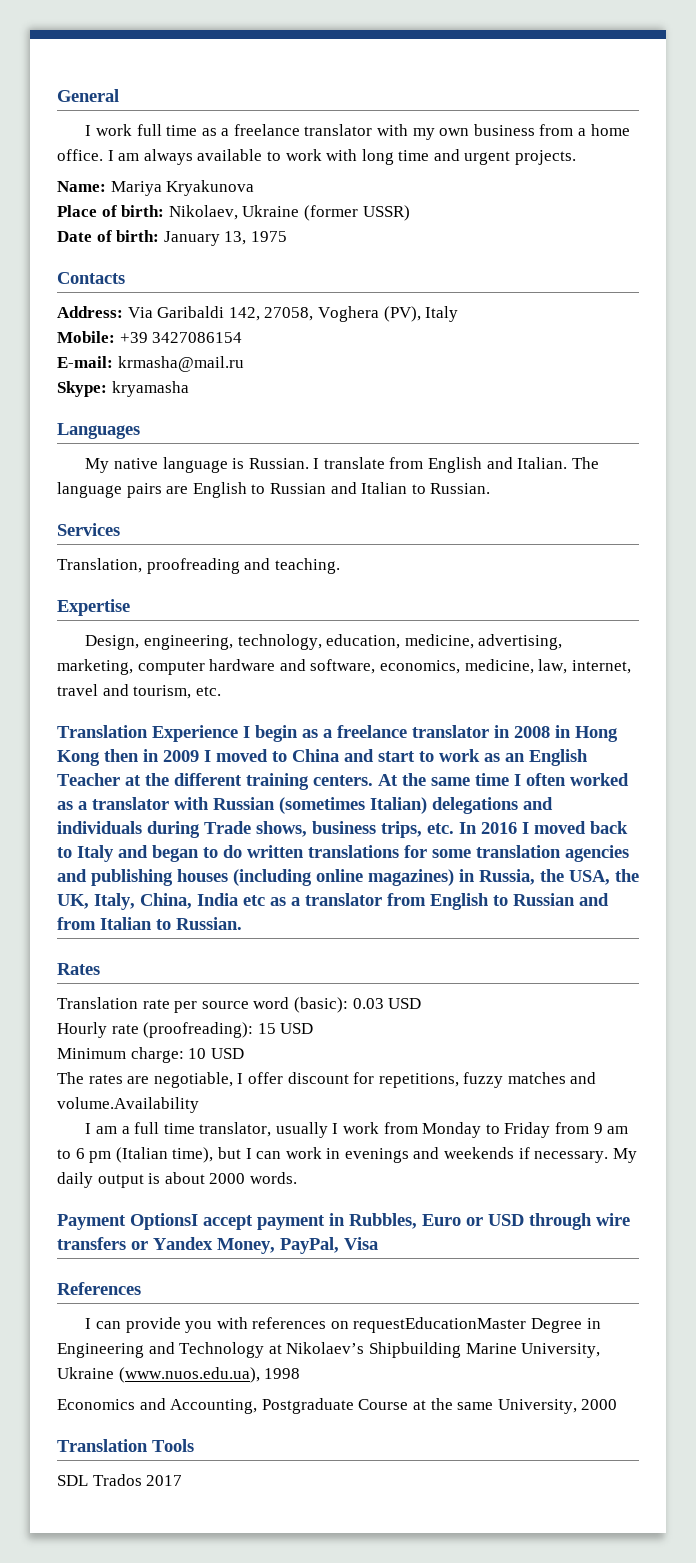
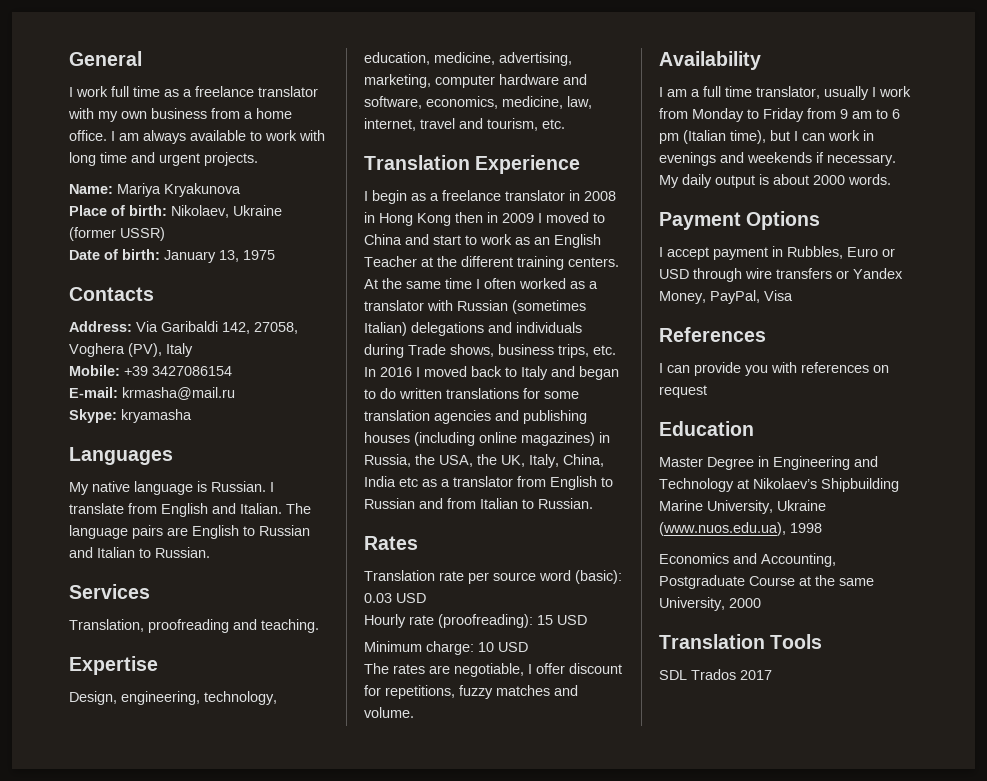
- Translation Experience I begin as a freelance translator in 2008 in Hong Kong then in 2009 I moved to China and start to work as an English Teacher at the different training centers.
+ Translation Experience
+ I begin as a freelance translator in 2008 in Hong Kong then in 2009 I moved to China and start to work as an English Teacher at the different training centers.
- The rates are negotiable, I offer discount for repetitions, fuzzy matches and volume.Availability
+ The rates are negotiable, I offer discount for repetitions, fuzzy matches and volume.
+ Availability
- Payment OptionsI accept payment in Rubbles, Euro or USD through wire transfers or Yandex Money, PayPal, Visa
+ Payment Options
+ I accept payment in Rubbles, Euro or USD through wire transfers or Yandex Money, PayPal, Visa
- I can provide you with references on requestEducationMaster Degree in Engineering and Technology at Nikolaev’s Shipbuilding Marine University, Ukraine (www.nuos.edu.ua), 1998
+ I can provide you with references on request
+ Education
+ Master Degree in Engineering and Technology at Nikolaev’s Shipbuilding Marine University, Ukraine (www.nuos.edu.ua), 1998

